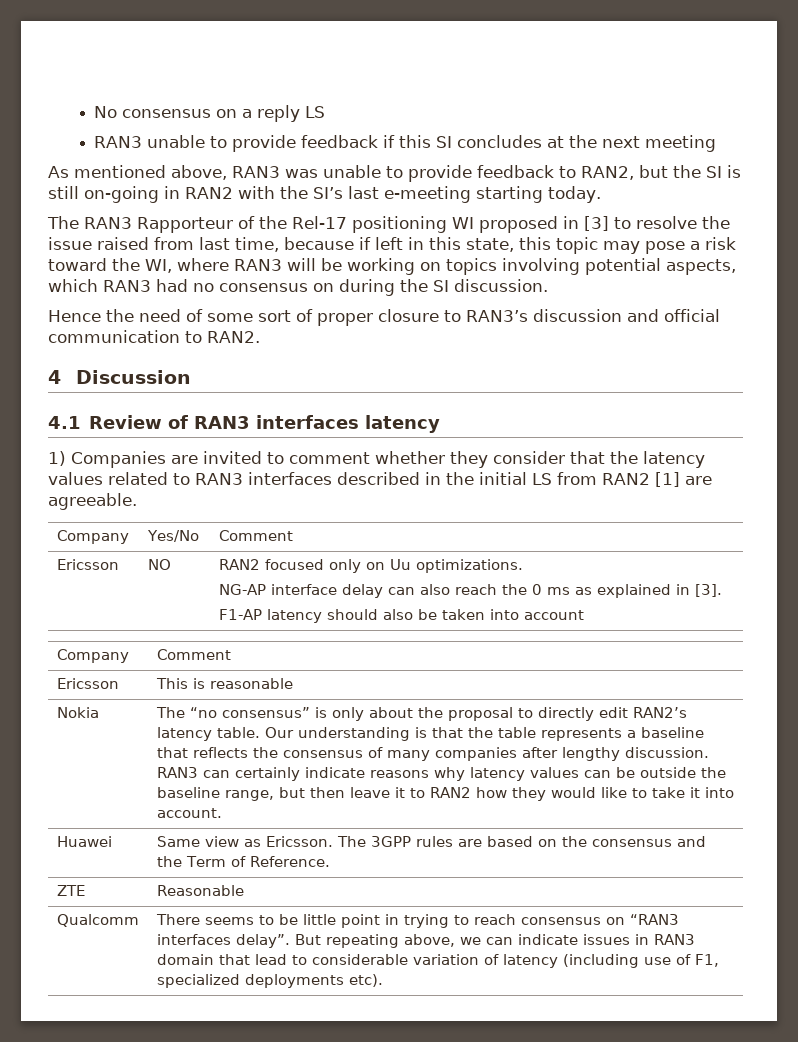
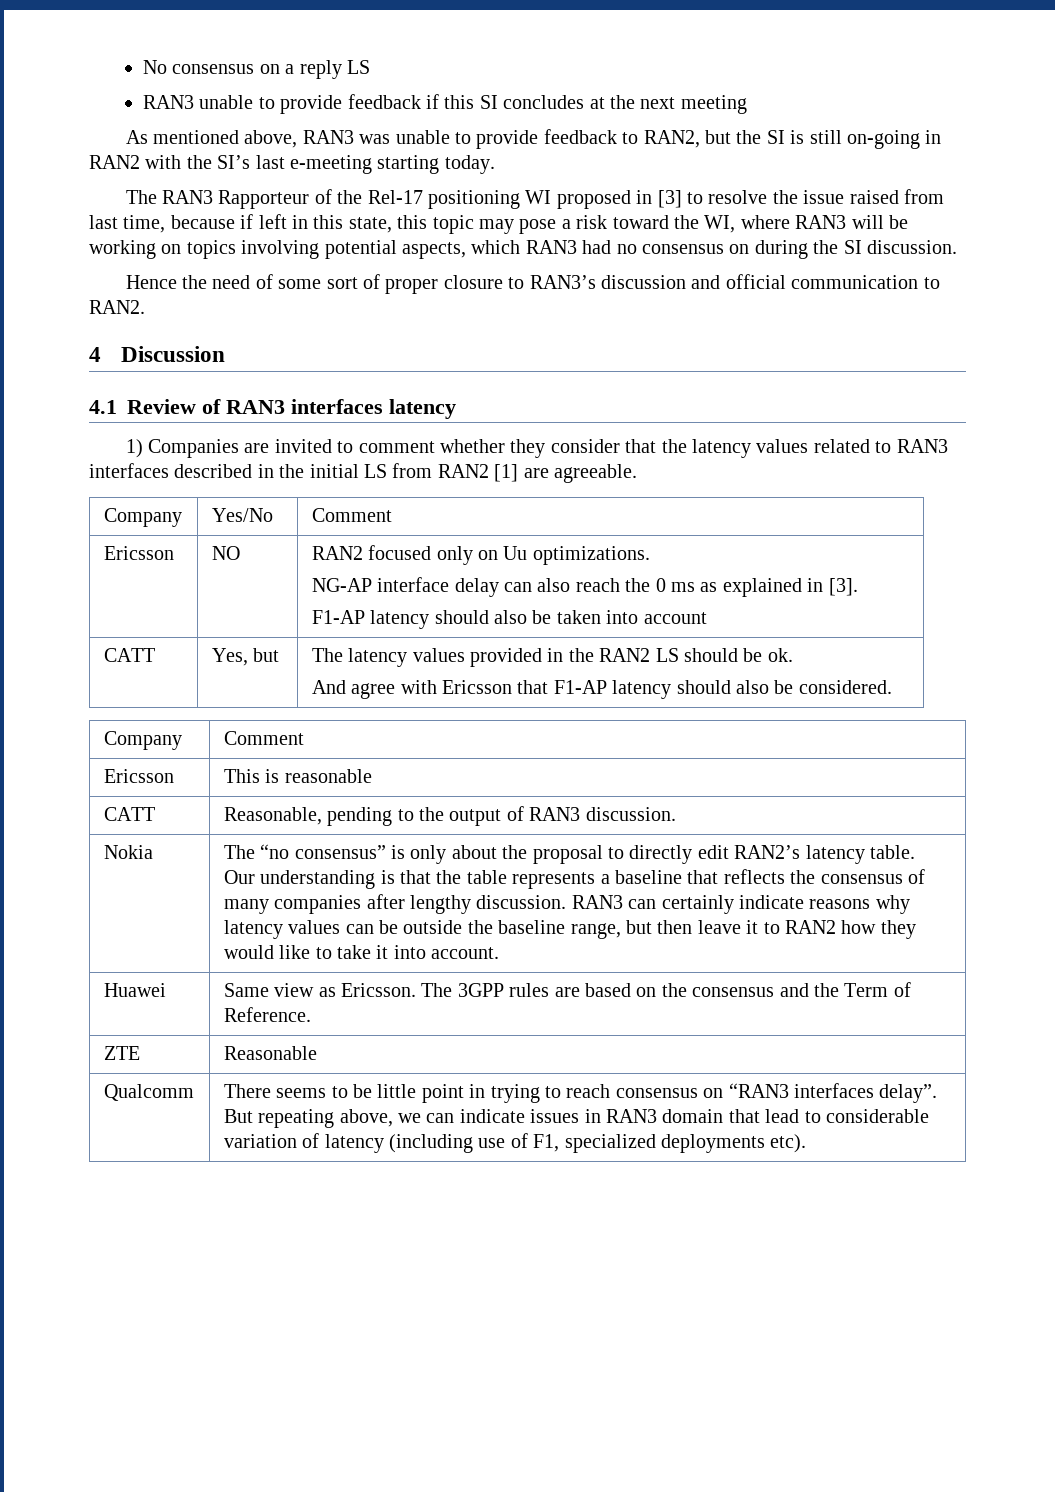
+ CATT | Yes, but | The latency values provided in the RAN2 LS should be ok.
+ And agree with Ericsson that F1-AP latency should also be considered.
+ CATT | Reasonable, pending to the output of RAN3 discussion.

